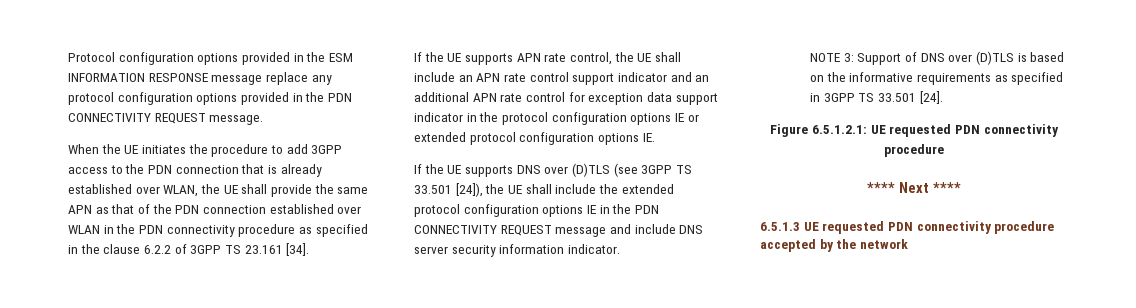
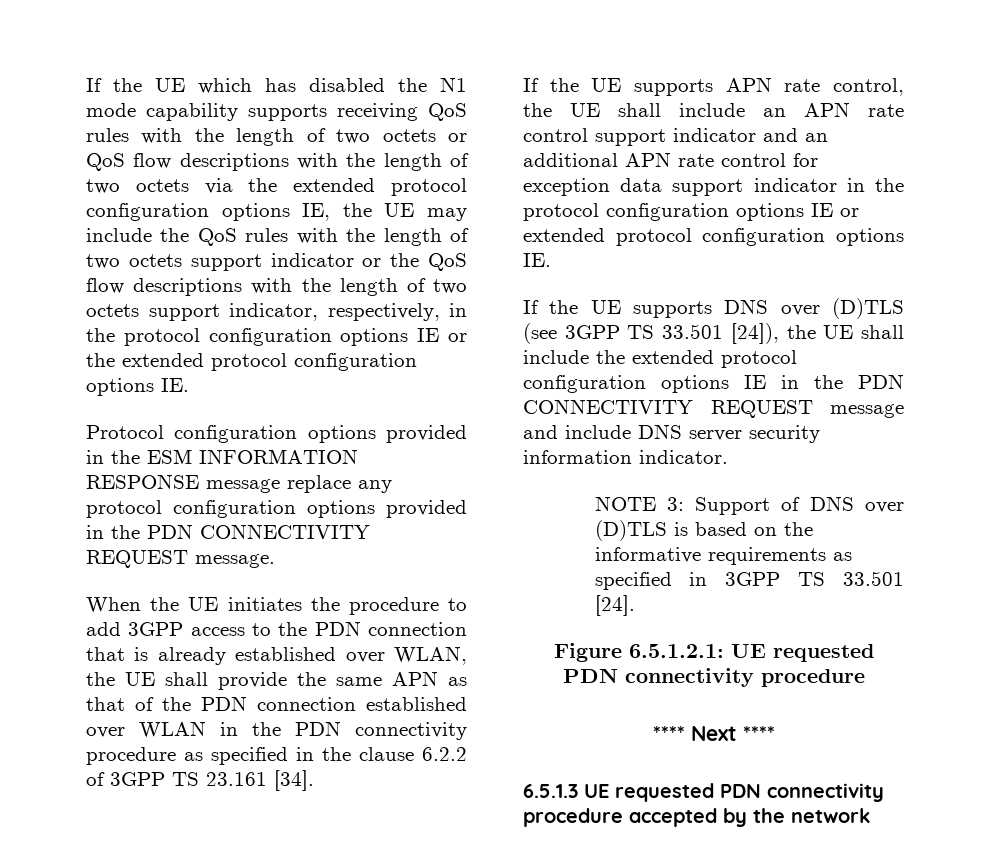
+ If the UE which has disabled the N1 mode capability supports receiving QoS rules with the length of two octets or QoS flow descriptions with the length of two octets via the extended protocol configuration options IE, the UE may include the QoS rules with the length of two octets support indicator or the QoS flow descriptions with the length of two octets support indicator, respectively, in the protocol configuration options IE or the extended protocol configuration options IE.

